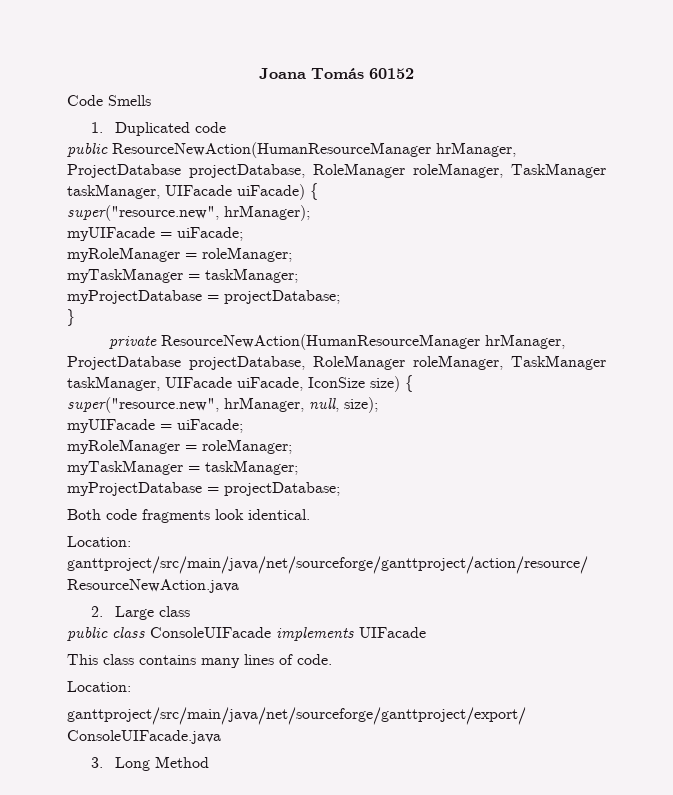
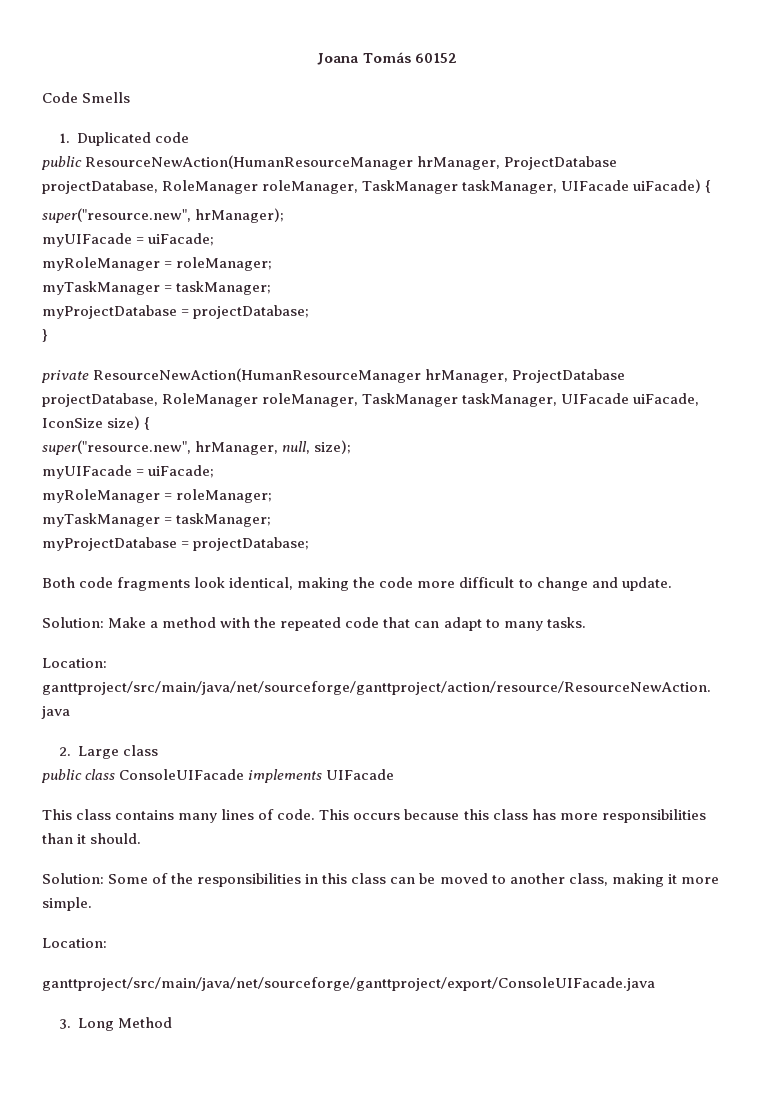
- Both code fragments look identical.
+ Both code fragments look identical, making the code more difficult to change and update.
+ Solution: Make a method with the repeated code that can adapt to many tasks.
+ This occurs because this class has more responsibilities than it should.
+ Solution: Some of the responsibilities in this class can be moved to another class, making it more simple.

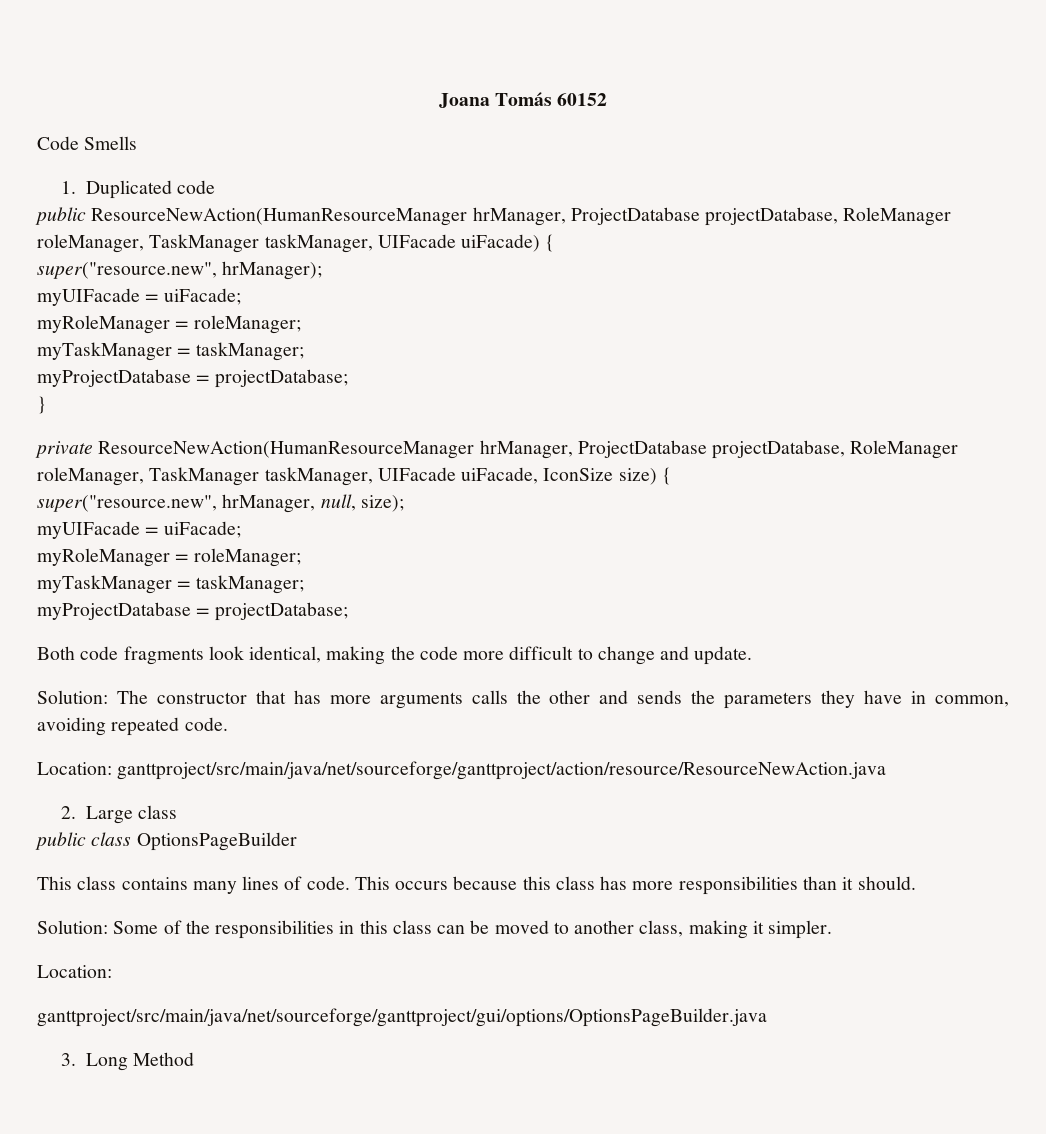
- Solution: Make a method with the repeated code that can adapt to many tasks.
+ Solution: The constructor that has more arguments calls the other and sends the parameters they have in common, avoiding repeated code.
- public class ConsoleUIFacade implements UIFacade
+ public class OptionsPageBuilder
- Solution: Some of the responsibilities in this class can be moved to another class, making it more simple.
+ Solution: Some of the responsibilities in this class can be moved to another class, making it simpler.
- ganttproject/src/main/java/net/sourceforge/ganttproject/export/ConsoleUIFacade.java
+ ganttproject/src/main/java/net/sourceforge/ganttproject/gui/options/OptionsPageBuilder.java

